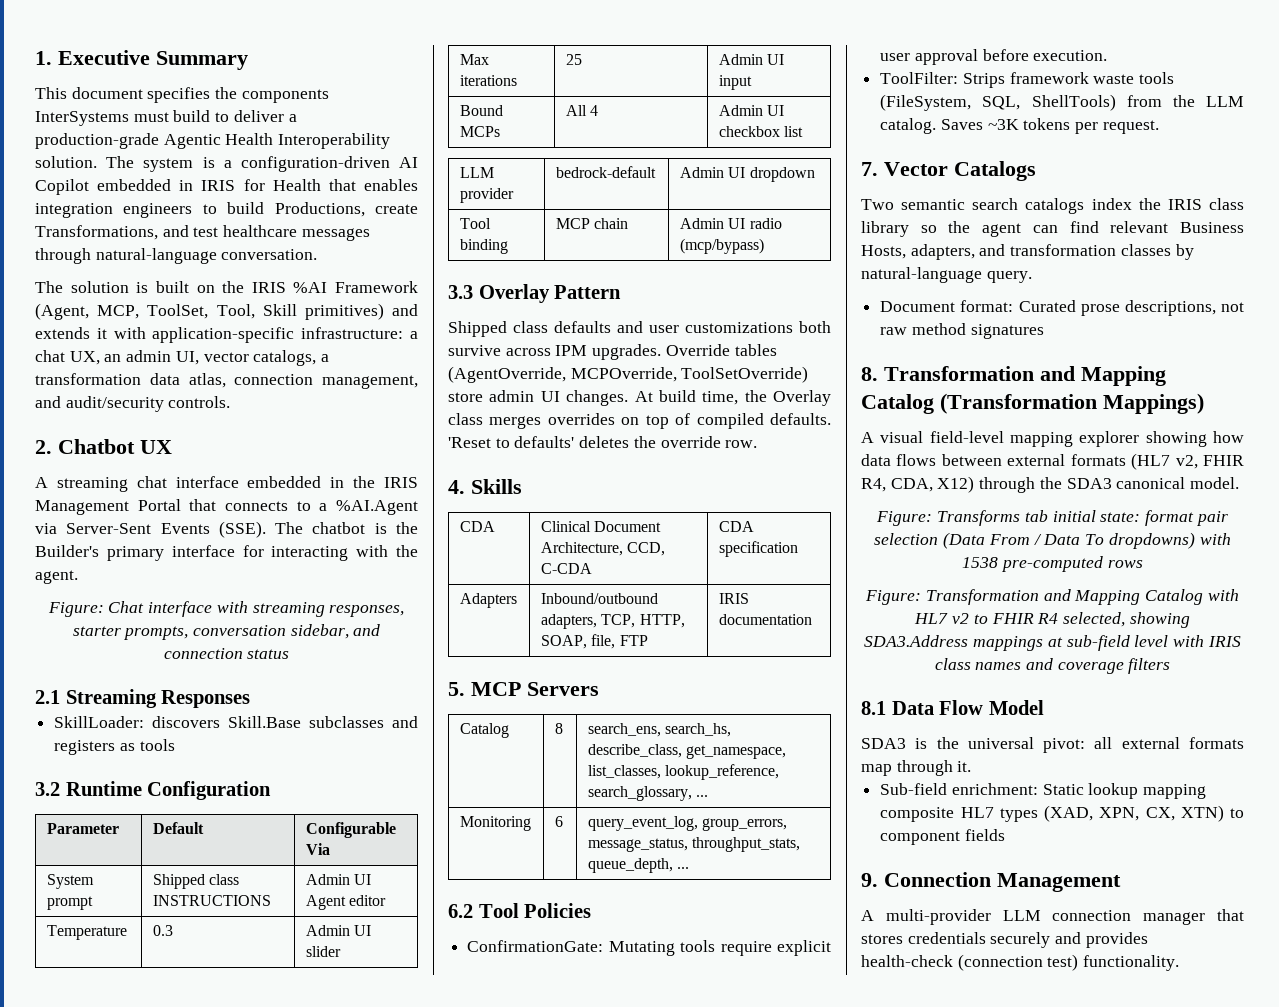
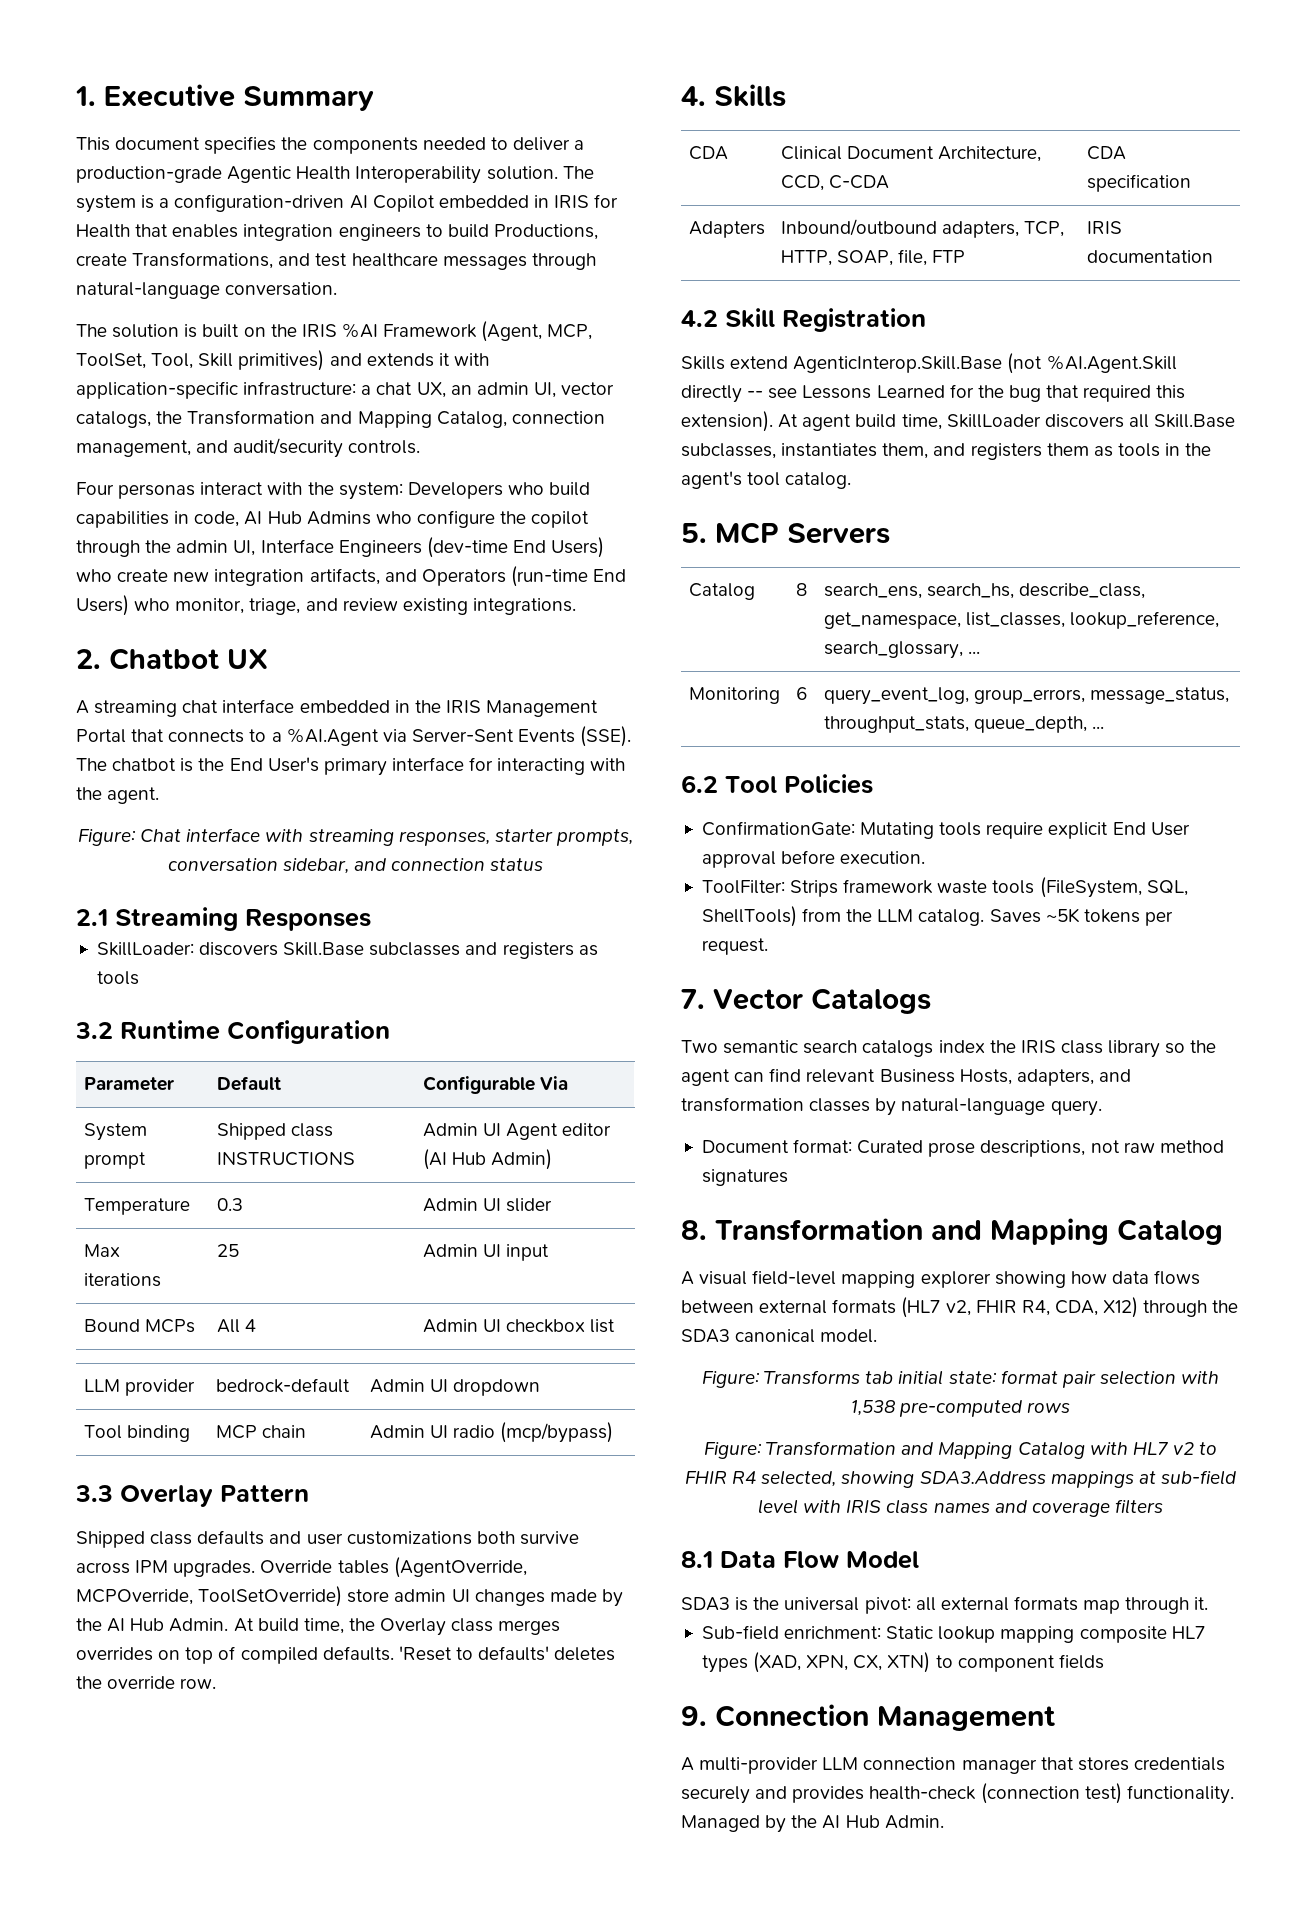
- This document specifies the components InterSystems must build to deliver a production-grade Agentic Health Interoperability solution.
+ This document specifies the components needed to deliver a production-grade Agentic Health Interoperability solution.
- The solution is built on the IRIS %AI Framework (Agent, MCP, ToolSet, Tool, Skill primitives) and extends it with application-specific infrastructure: a chat UX, an admin UI, vector catalogs, a transformation data atlas, connection management, and audit/security controls.
+ The solution is built on the IRIS %AI Framework (Agent, MCP, ToolSet, Tool, Skill primitives) and extends it with application-specific infrastructure: a chat UX, an admin UI, vector catalogs, the Transformation and Mapping Catalog, connection management, and audit/security controls.
+ Four personas interact with the system: Developers who build capabilities in code, AI Hub Admins who configure the copilot through the admin UI, Interface Engineers (dev-time End Users) who create new integration artifacts, and Operators (run-time End Users) who monitor, triage, and review existing integrations.
- The chatbot is the Builder's primary interface for interacting with the agent.
+ The chatbot is the End User's primary interface for interacting with the agent.
- System prompt | Shipped class INSTRUCTIONS | Admin UI Agent editor
+ System prompt | Shipped class INSTRUCTIONS | Admin UI Agent editor (AI Hub Admin)
- Override tables (AgentOverride, MCPOverride, ToolSetOverride) store admin UI changes.
+ Override tables (AgentOverride, MCPOverride, ToolSetOverride) store admin UI changes made by the AI Hub Admin.
+ 4.2 Skill Registration
+ Skills extend AgenticInterop.Skill.Base (not %AI.Agent.Skill directly -- see Lessons Learned for the bug that required this extension). At agent build time, SkillLoader discovers all Skill.Base subclasses, instantiates them, and registers them as tools in the agent's tool catalog.
- ConfirmationGate: Mutating tools require explicit user approval before execution.
+ ConfirmationGate: Mutating tools require explicit End User approval before execution.
- Saves ~3K tokens per request.
+ Saves ~5K tokens per request.
- 8. Transformation and Mapping Catalog (Transformation Mappings)
+ 8. Transformation and Mapping Catalog
- Figure: Transforms tab initial state: format pair selection (Data From / Data To dropdowns) with 1538 pre-computed rows
+ Figure: Transforms tab initial state: format pair selection with 1,538 pre-computed rows
+ Managed by the AI Hub Admin.

